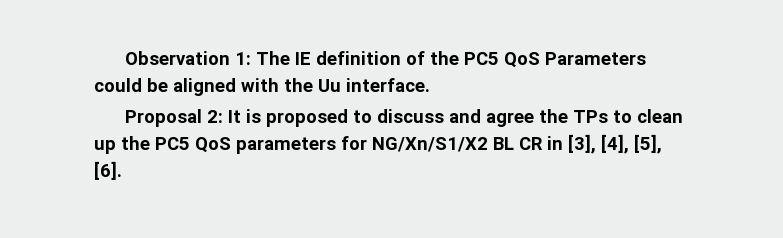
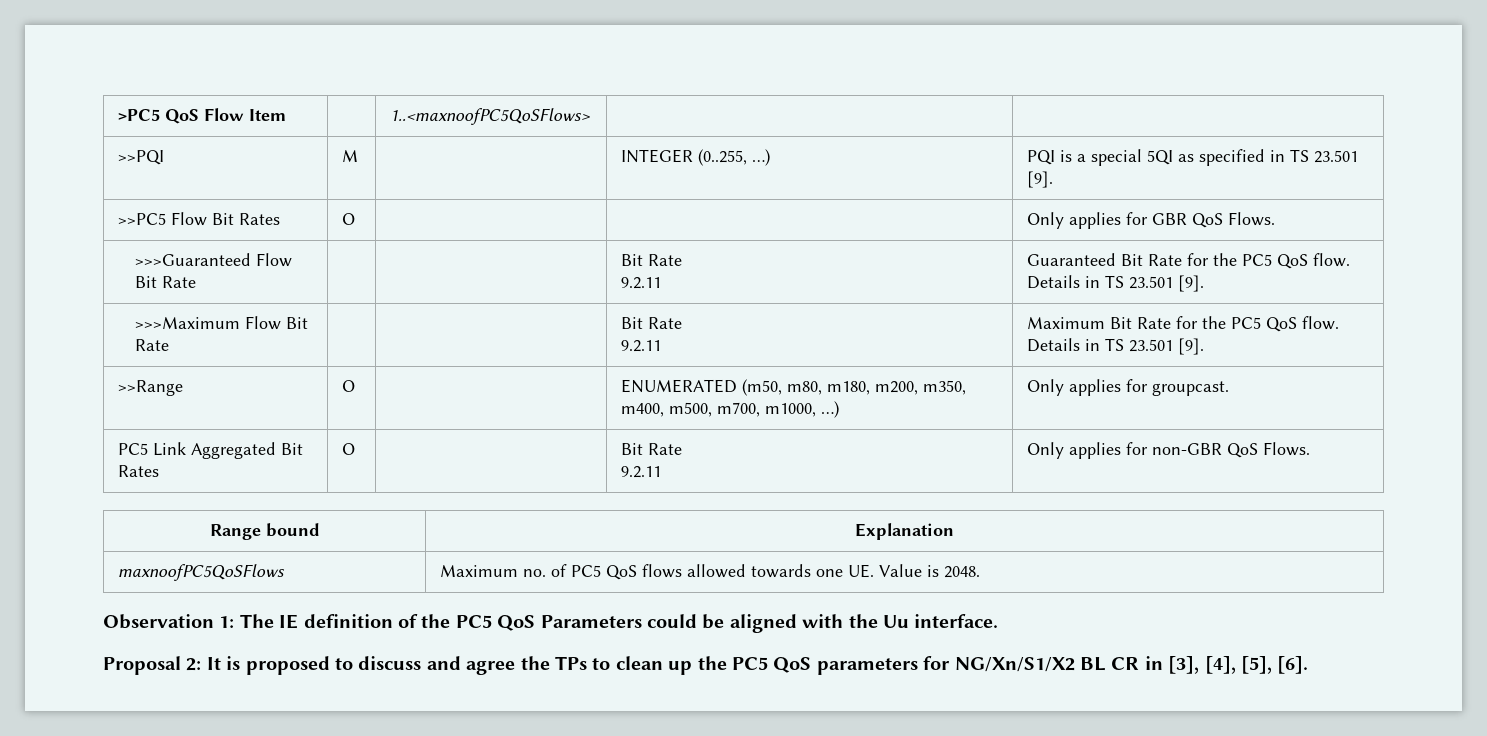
+ >PC5 QoS Flow Item | | 1..<maxnoofPC5QoSFlows> | |
+ >>PQI | M | | INTEGER (0..255, …) | PQI is a special 5QI as specified in TS 23.501 [9].
+ >>PC5 Flow Bit Rates | O | | | Only applies for GBR QoS Flows.
+ >>>Guaranteed Flow Bit Rate | | | Bit Rate
+ 9.2.11 | Guaranteed Bit Rate for the PC5 QoS flow. Details in TS 23.501 [9].
+ >>>Maximum Flow Bit Rate | | | Bit Rate
+ 9.2.11 | Maximum Bit Rate for the PC5 QoS flow. Details in TS 23.501 [9].
+ >>Range | O | | ENUMERATED (m50, m80, m180, m200, m350, m400, m500, m700, m1000, …) | Only applies for groupcast.
+ PC5 Link Aggregated Bit Rates | O | | Bit Rate
+ 9.2.11 | Only applies for non-GBR QoS Flows.
+ Range bound | Explanation
+ maxnoofPC5QoSFlows | Maximum no. of PC5 QoS flows allowed towards one UE. Value is 2048.

